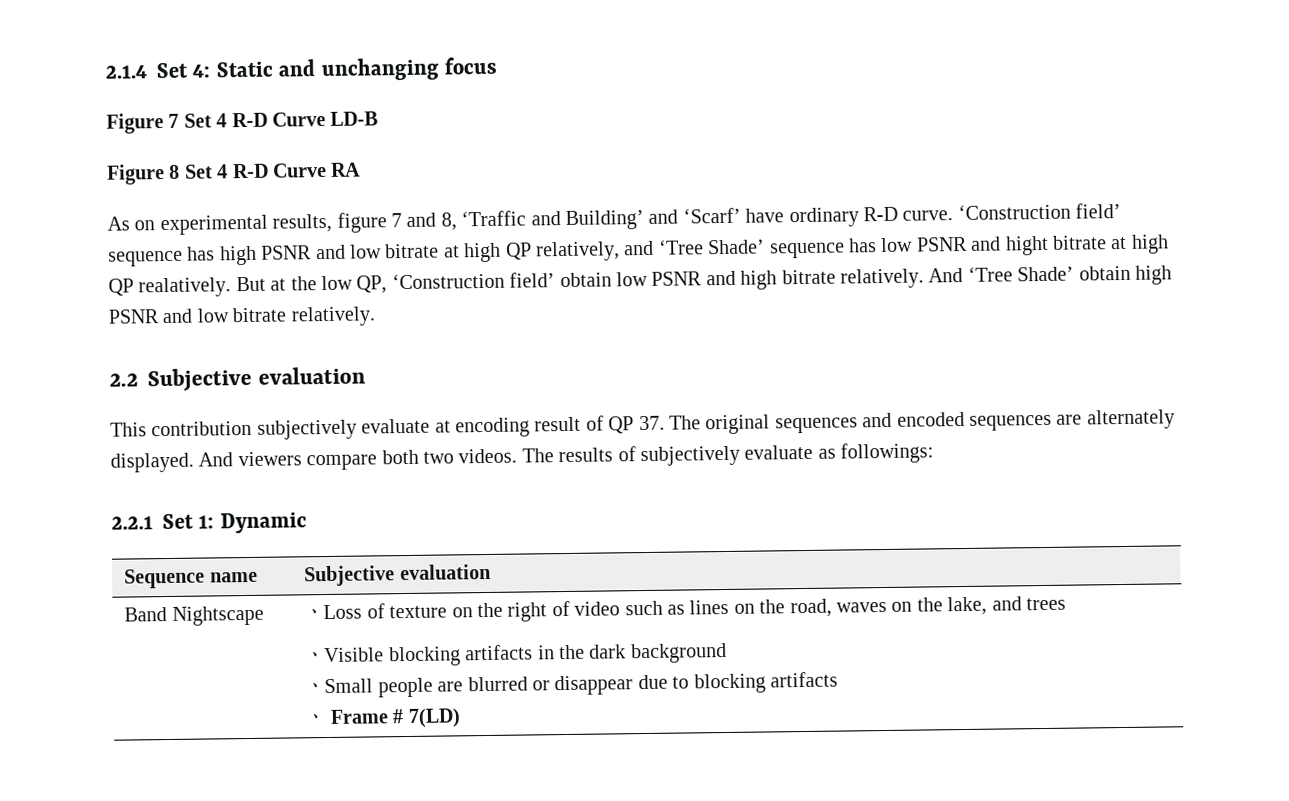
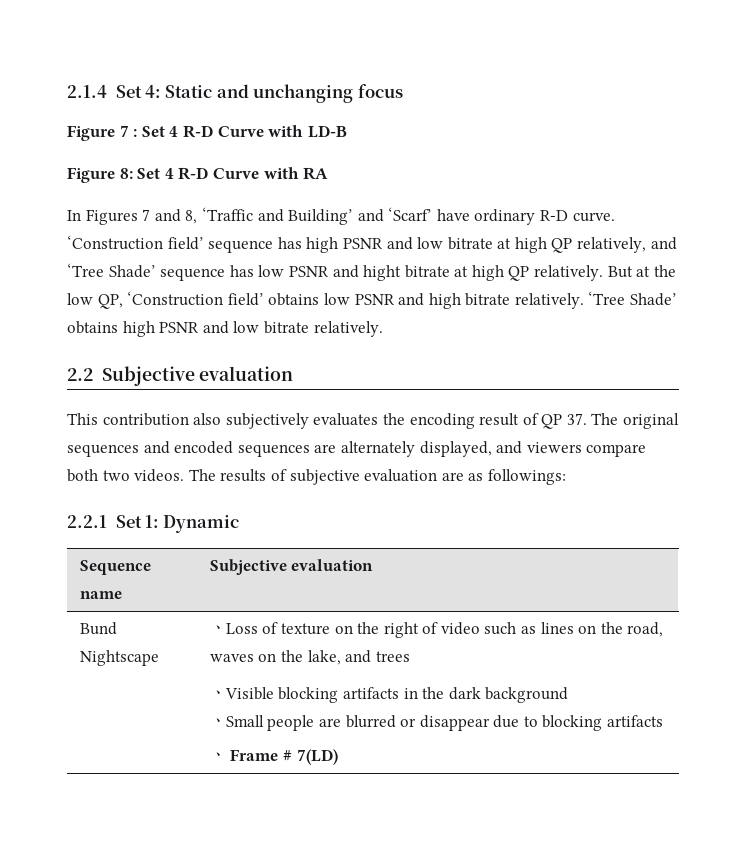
- Figure 7 Set 4 R-D Curve LD-B
+ Figure 7 : Set 4 R-D Curve with LD-B
- Figure 8 Set 4 R-D Curve RA
+ Figure 8: Set 4 R-D Curve with RA
- As on experimental results, figure 7 and 8, ‘Traffic and Building’ and ‘Scarf’ have ordinary R-D curve.
+ In Figures 7 and 8, ‘Traffic and Building’ and ‘Scarf’ have ordinary R-D curve.
- ‘Construction field’ sequence has high PSNR and low bitrate at high QP relatively, and ‘Tree Shade’ sequence has low PSNR and hight bitrate at high QP realatively.
+ ‘Construction field’ sequence has high PSNR and low bitrate at high QP relatively, and ‘Tree Shade’ sequence has low PSNR and hight bitrate at high QP relatively.
- But at the low QP, ‘Construction field’ obtain low PSNR and high bitrate relatively.
+ But at the low QP, ‘Construction field’ obtains low PSNR and high bitrate relatively.
- And ‘Tree Shade’ obtain high PSNR and low bitrate relatively.
+ ‘Tree Shade’ obtains high PSNR and low bitrate relatively.
- This contribution subjectively evaluate at encoding result of QP 37. The original sequences and encoded sequences are alternately displayed. And viewers compare both two videos.
+ This contribution also subjectively evaluates the encoding result of QP 37. The original sequences and encoded sequences are alternately displayed, and viewers compare both two videos.
- The results of subjectively evaluate as followings:
+ The results of subjective evaluation are as followings:
- Band Nightscape
+ Bund Nightscape

